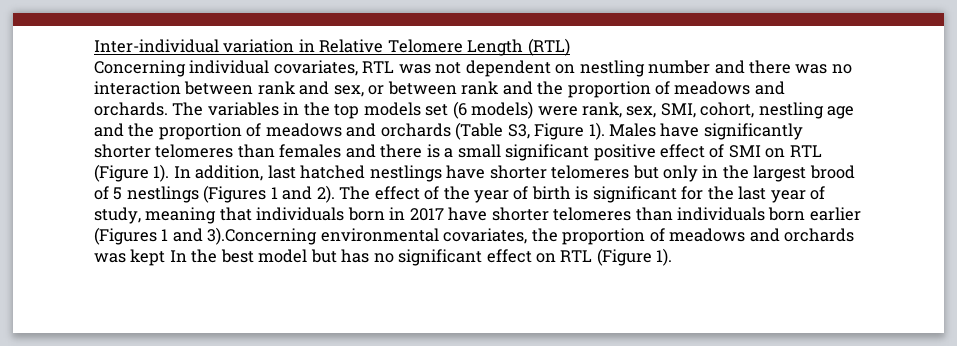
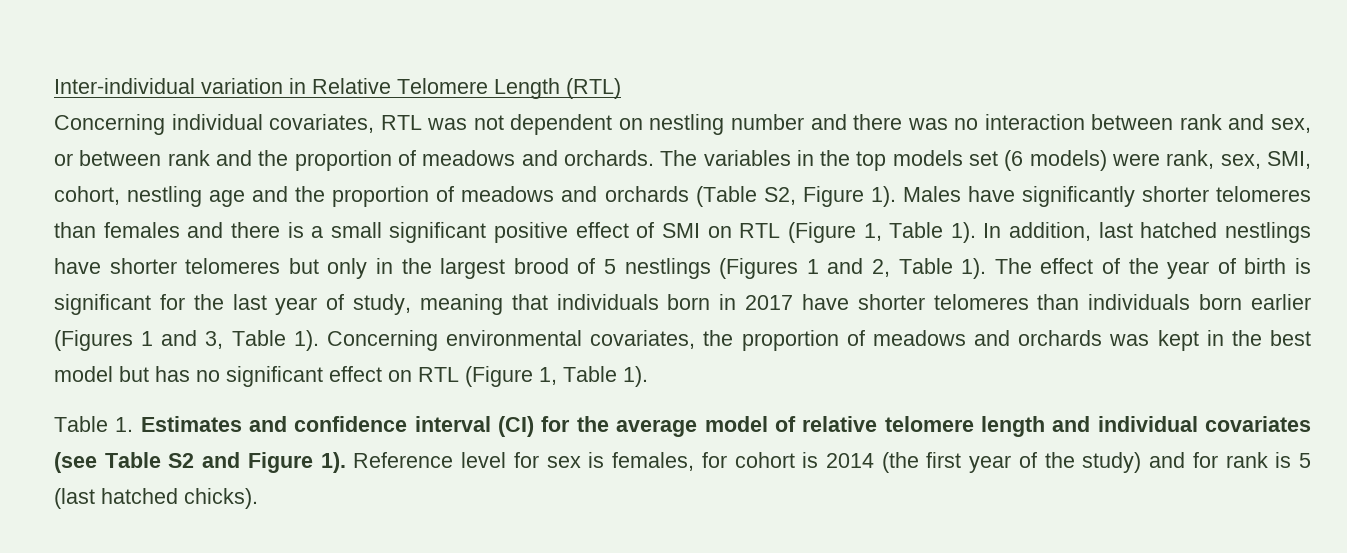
- The variables in the top models set (6 models) were rank, sex, SMI, cohort, nestling age and the proportion of meadows and orchards (Table S3, Figure 1).
+ The variables in the top models set (6 models) were rank, sex, SMI, cohort, nestling age and the proportion of meadows and orchards (Table S2, Figure 1).
- Males have significantly shorter telomeres than females and there is a small significant positive effect of SMI on RTL (Figure 1).
+ Males have significantly shorter telomeres than females and there is a small significant positive effect of SMI on RTL (Figure 1, Table 1).
- In addition, last hatched nestlings have shorter telomeres but only in the largest brood of 5 nestlings (Figures 1 and 2).
+ In addition, last hatched nestlings have shorter telomeres but only in the largest brood of 5 nestlings (Figures 1 and 2, Table 1).
- The effect of the year of birth is significant for the last year of study, meaning that individuals born in 2017 have shorter telomeres than individuals born earlier (Figures 1 and 3).Concerning environmental covariates, the proportion of meadows and orchards was kept In the best model but has no significant effect on RTL (Figure 1).
+ The effect of the year of birth is significant for the last year of study, meaning that individuals born in 2017 have shorter telomeres than individuals born earlier (Figures 1 and 3, Table 1). Concerning environmental covariates, the proportion of meadows and orchards was kept in the best model but has no significant effect on RTL (Figure 1, Table 1).
+ Table 1. Estimates and confidence interval (CI) for the average model of relative telomere length and individual covariates (see Table S2 and Figure 1). Reference level for sex is females, for cohort is 2014 (the first year of the study) and for rank is 5 (last hatched chicks).

